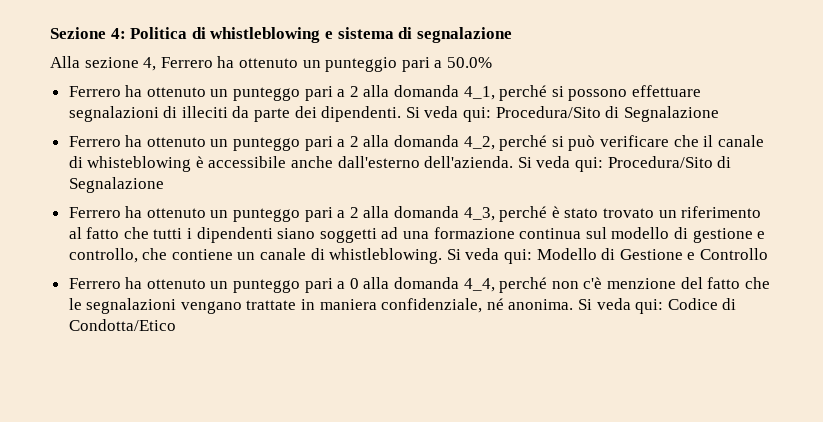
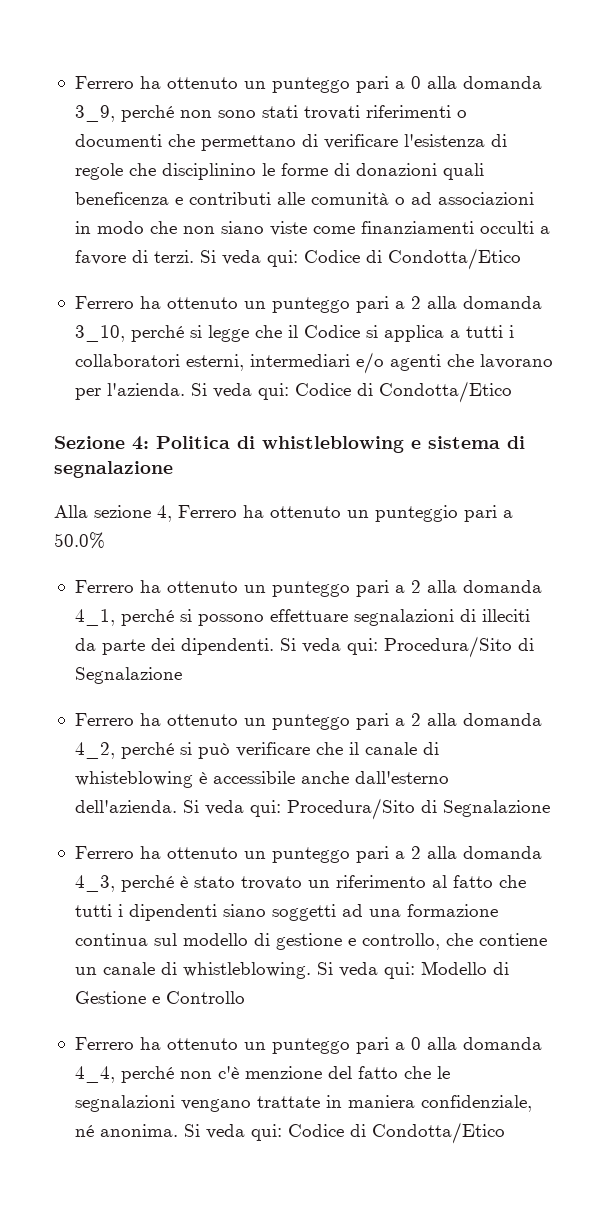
+ Ferrero ha ottenuto un punteggo pari a 0 alla domanda 3_9, perché non sono stati trovati riferimenti o documenti che permettano di verificare l'esistenza di regole che disciplinino le forme di donazioni quali beneficenza e contributi alle comunità o ad associazioni in modo che non siano viste come finanziamenti occulti a favore di terzi. Si veda qui: Codice di Condotta/Etico
+ Ferrero ha ottenuto un punteggo pari a 2 alla domanda 3_10, perché si legge che il Codice si applica a tutti i collaboratori esterni, intermediari e/o agenti che lavorano per l'azienda. Si veda qui: Codice di Condotta/Etico

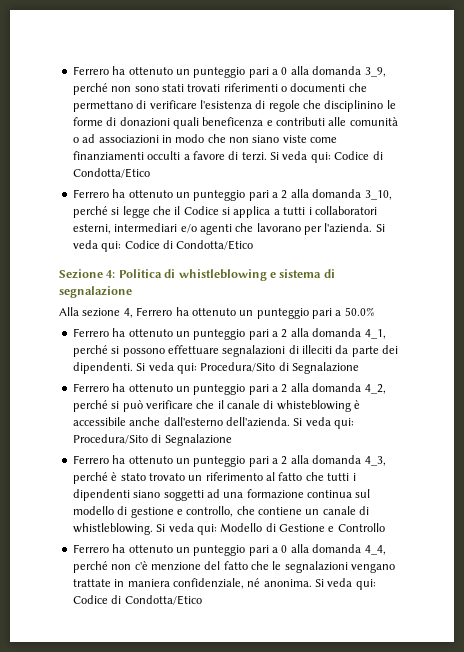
- Ferrero ha ottenuto un punteggo pari a 0 alla domanda 3_9, perché non sono stati trovati riferimenti o documenti che permettano di verificare l'esistenza di regole che disciplinino le forme di donazioni quali beneficenza e contributi alle comunità o ad associazioni in modo che non siano viste come finanziamenti occulti a favore di terzi.
+ Ferrero ha ottenuto un punteggio pari a 0 alla domanda 3_9, perché non sono stati trovati riferimenti o documenti che permettano di verificare l'esistenza di regole che disciplinino le forme di donazioni quali beneficenza e contributi alle comunità o ad associazioni in modo che non siano viste come finanziamenti occulti a favore di terzi.
- Ferrero ha ottenuto un punteggo pari a 2 alla domanda 3_10, perché si legge che il Codice si applica a tutti i collaboratori esterni, intermediari e/o agenti che lavorano per l'azienda.
+ Ferrero ha ottenuto un punteggio pari a 2 alla domanda 3_10, perché si legge che il Codice si applica a tutti i collaboratori esterni, intermediari e/o agenti che lavorano per l'azienda.
- Ferrero ha ottenuto un punteggo pari a 2 alla domanda 4_1, perché si possono effettuare segnalazioni di illeciti da parte dei dipendenti.
+ Ferrero ha ottenuto un punteggio pari a 2 alla domanda 4_1, perché si possono effettuare segnalazioni di illeciti da parte dei dipendenti.
- Ferrero ha ottenuto un punteggo pari a 2 alla domanda 4_2, perché si può verificare che il canale di whisteblowing è accessibile anche dall'esterno dell'azienda.
+ Ferrero ha ottenuto un punteggio pari a 2 alla domanda 4_2, perché si può verificare che il canale di whisteblowing è accessibile anche dall'esterno dell'azienda.
- Ferrero ha ottenuto un punteggo pari a 2 alla domanda 4_3, perché è stato trovato un riferimento al fatto che tutti i dipendenti siano soggetti ad una formazione continua sul modello di gestione e controllo, che contiene un canale di whistleblowing.
+ Ferrero ha ottenuto un punteggio pari a 2 alla domanda 4_3, perché è stato trovato un riferimento al fatto che tutti i dipendenti siano soggetti ad una formazione continua sul modello di gestione e controllo, che contiene un canale di whistleblowing.
- Ferrero ha ottenuto un punteggo pari a 0 alla domanda 4_4, perché non c'è menzione del fatto che le segnalazioni vengano trattate in maniera confidenziale, né anonima.
+ Ferrero ha ottenuto un punteggio pari a 0 alla domanda 4_4, perché non c'è menzione del fatto che le segnalazioni vengano trattate in maniera confidenziale, né anonima.

